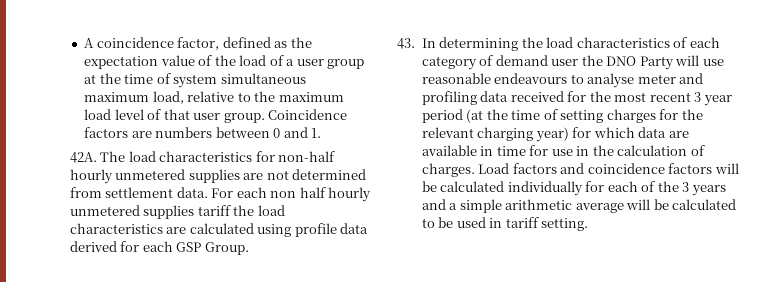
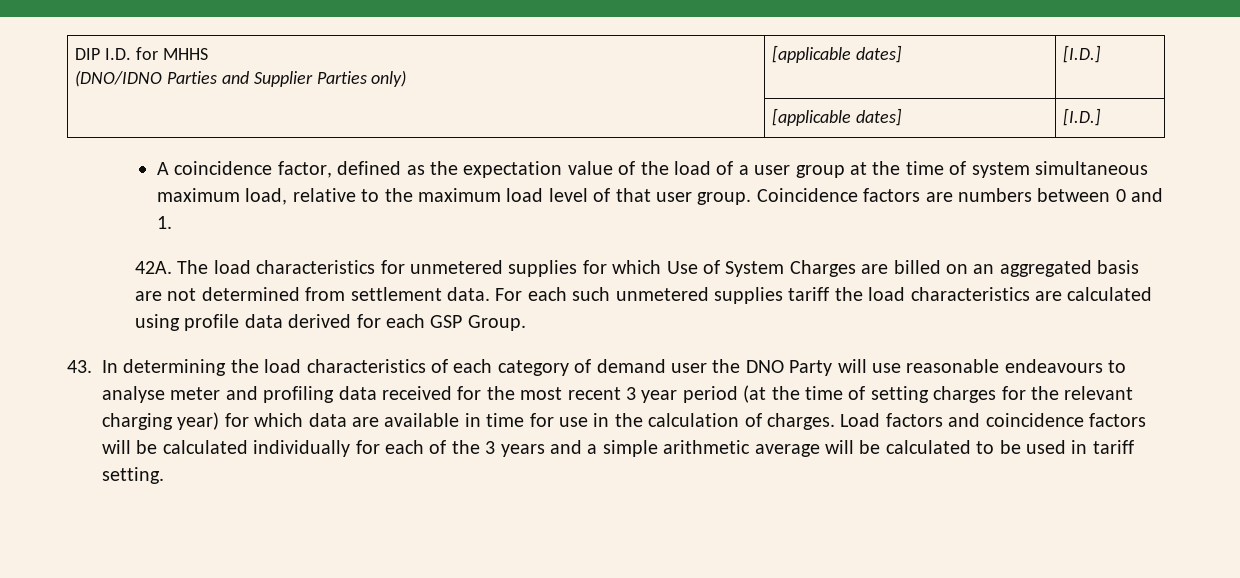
+ DIP I.D. for MHHS
+ (DNO/IDNO Parties and Supplier Parties only) | [applicable dates] | [I.D.]
+ | [applicable dates] | [I.D.]
- The load characteristics for non-half hourly unmetered supplies are not determined from settlement data.
+ The load characteristics for unmetered supplies for which Use of System Charges are billed on an aggregated basis are not determined from settlement data.
- For each non half hourly unmetered supplies tariff the load characteristics are calculated using profile data derived for each GSP Group.
+ For each such unmetered supplies tariff the load characteristics are calculated using profile data derived for each GSP Group.

